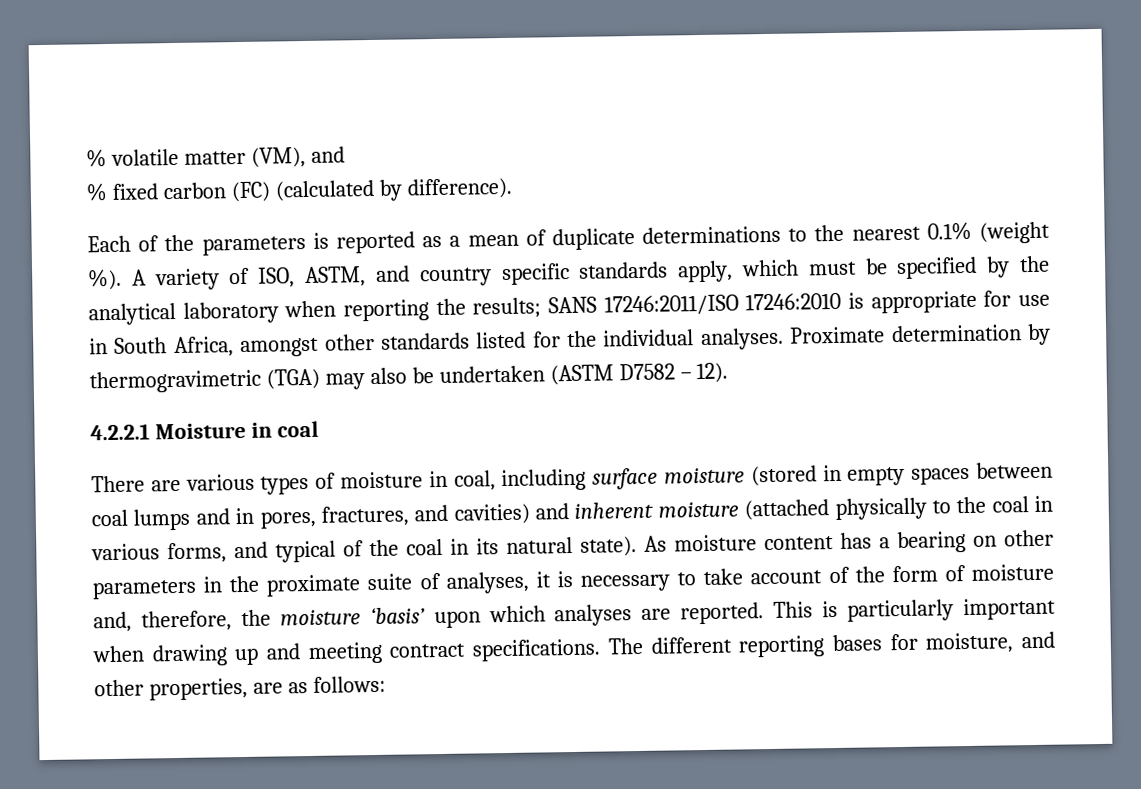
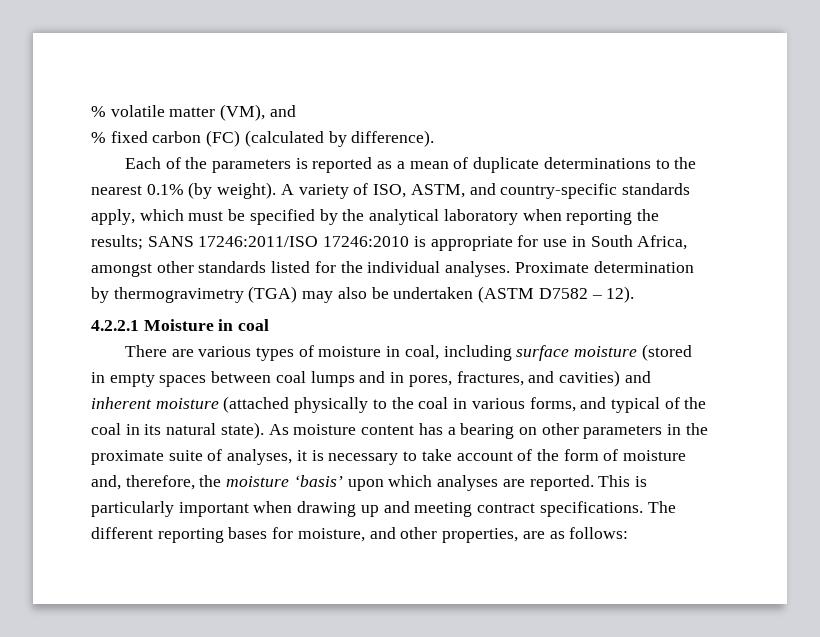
- Each of the parameters is reported as a mean of duplicate determinations to the nearest 0.1% (weight %).
+ Each of the parameters is reported as a mean of duplicate determinations to the nearest 0.1% (by weight).
- A variety of ISO, ASTM, and country specific standards apply, which must be specified by the analytical laboratory when reporting the results; SANS 17246:2011/ISO 17246:2010 is appropriate for use in South Africa, amongst other standards listed for the individual analyses.
+ A variety of ISO, ASTM, and country-specific standards apply, which must be specified by the analytical laboratory when reporting the results; SANS 17246:2011/ISO 17246:2010 is appropriate for use in South Africa, amongst other standards listed for the individual analyses.
- Proximate determination by thermogravimetric (TGA) may also be undertaken (ASTM D7582 – 12).
+ Proximate determination by thermogravimetry (TGA) may also be undertaken (ASTM D7582 – 12).

